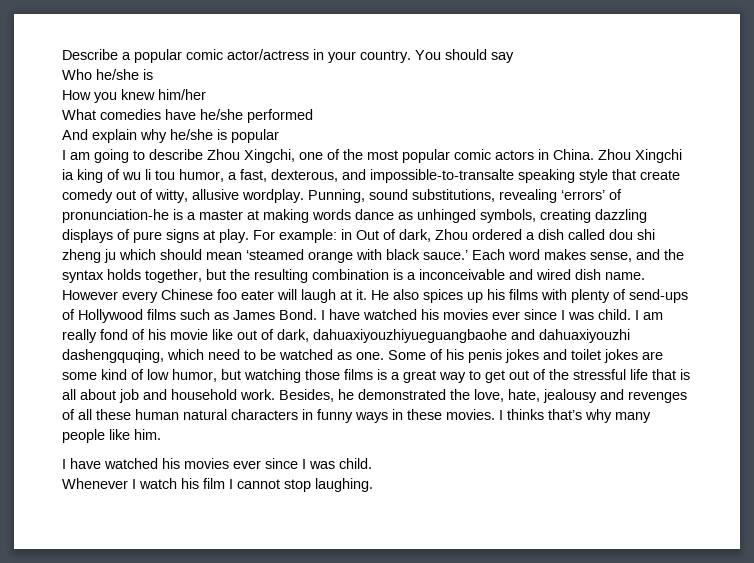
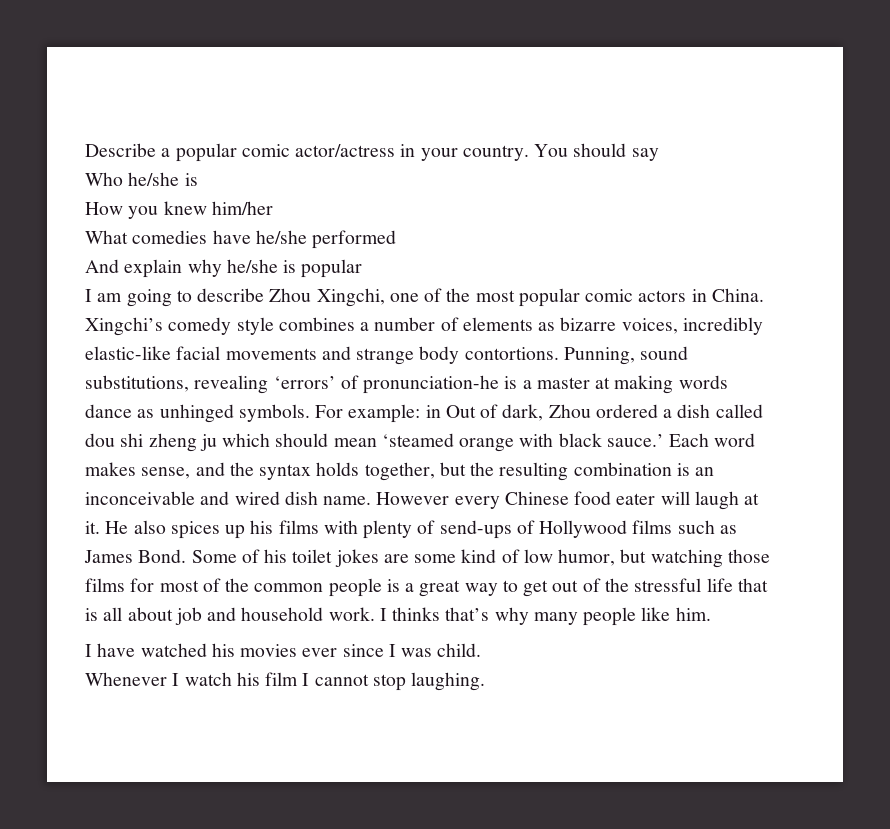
- Zhou Xingchi ia king of wu li tou humor, a fast, dexterous, and impossible-to-transalte speaking style that create comedy out of witty, allusive wordplay.
+ Xingchi’s comedy style combines a number of elements as bizarre voices, incredibly elastic-like facial movements and strange body contortions.
- Punning, sound substitutions, revealing ‘errors’ of pronunciation-he is a master at making words dance as unhinged symbols, creating dazzling displays of pure signs at play.
+ Punning, sound substitutions, revealing ‘errors’ of pronunciation-he is a master at making words dance as unhinged symbols.
- Each word makes sense, and the syntax holds together, but the resulting combination is a inconceivable and wired dish name.
+ Each word makes sense, and the syntax holds together, but the resulting combination is an inconceivable and wired dish name.
- However every Chinese foo eater will laugh at it.
+ However every Chinese food eater will laugh at it.
- I have watched his movies ever since I was child. I am really fond of his movie like out of dark, dahuaxiyouzhiyueguangbaohe and dahuaxiyouzhi dashengquqing, which need to be watched as one. Some of his penis jokes and toilet jokes are some kind of low humor, but watching those films is a great way to get out of the stressful life that is all about job and household work.
+ Some of his toilet jokes are some kind of low humor, but watching those films for most of the common people is a great way to get out of the stressful life that is all about job and household work.
- Besides, he demonstrated the love, hate, jealousy and revenges of all these human natural characters in funny ways in these movies.

